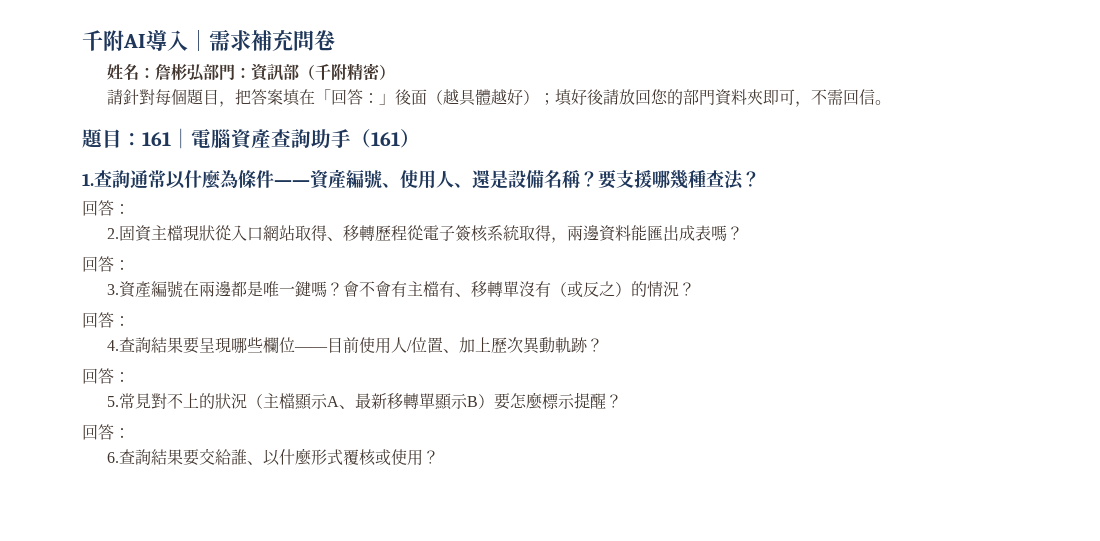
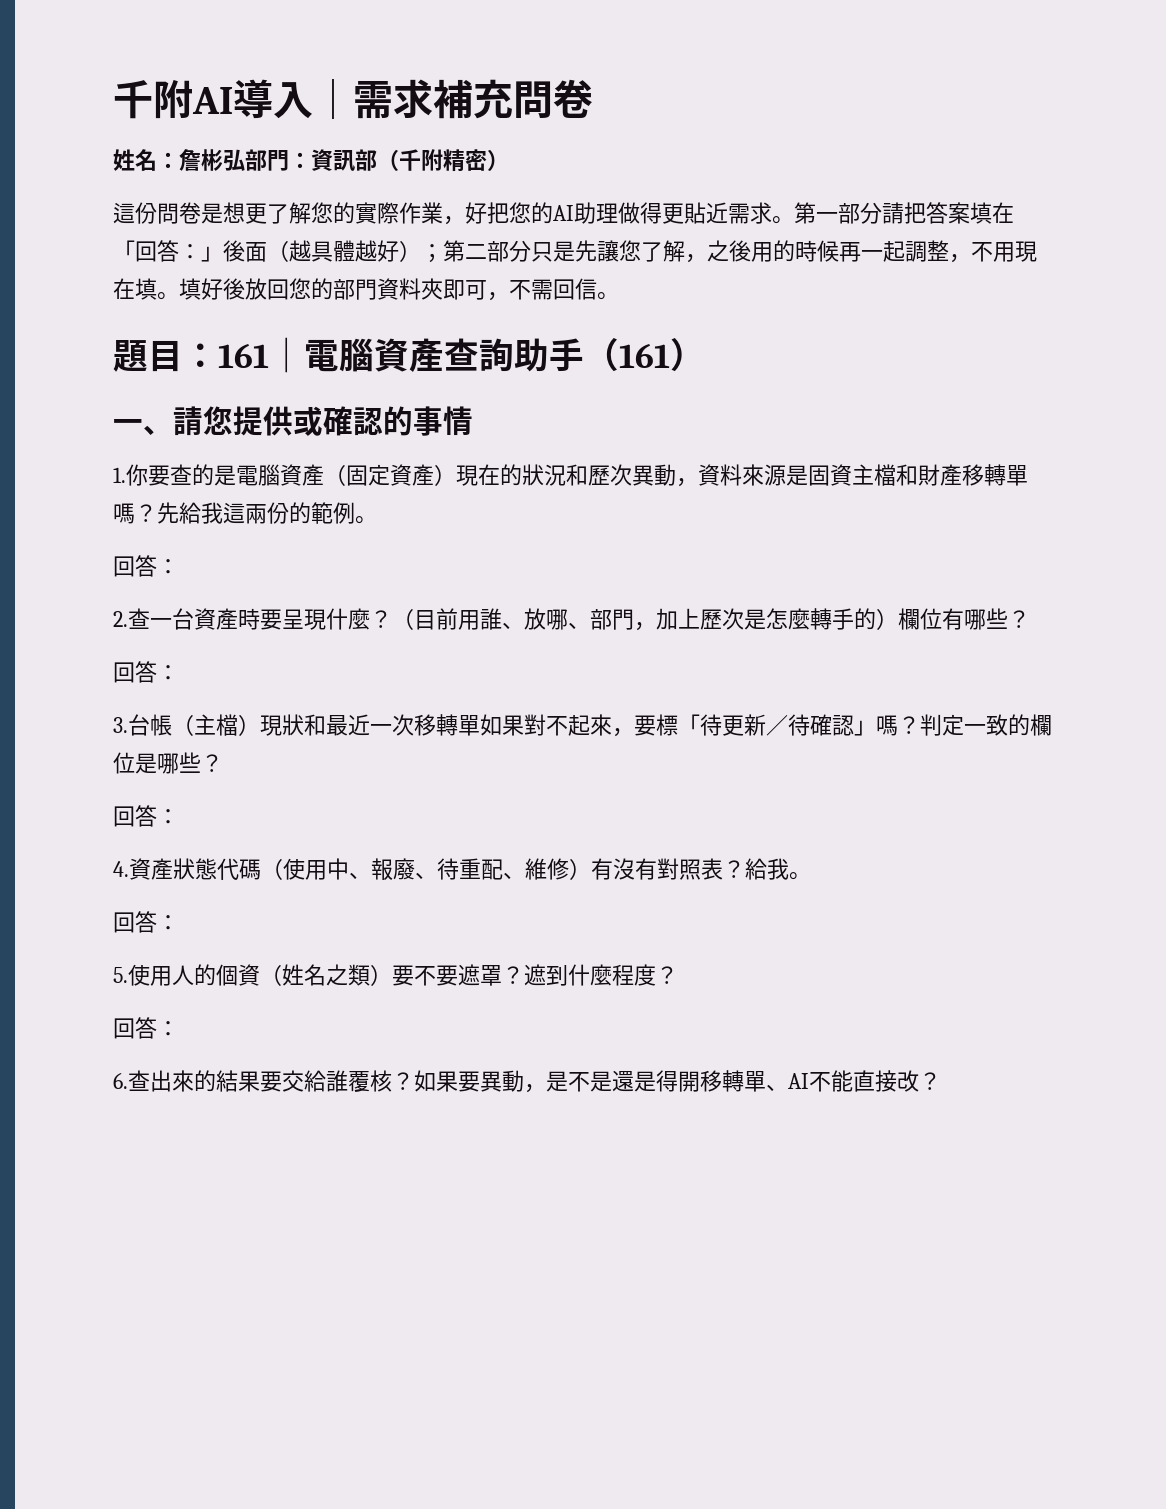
- 請針對每個題目，把答案填在「回答：」後面（越具體越好）；填好後請放回您的部門資料夾即可，不需回信。
+ 這份問卷是想更了解您的實際作業，好把您的AI助理做得更貼近需求。第一部分請把答案填在「回答：」後面（越具體越好）；第二部分只是先讓您了解，之後用的時候再一起調整，不用現在填。填好後放回您的部門資料夾即可，不需回信。
- 1.查詢通常以什麼為條件——資產編號、使用人、還是設備名稱？要支援哪幾種查法？
+ 一、請您提供或確認的事情
+ 1.你要查的是電腦資產（固定資產）現在的狀況和歷次異動，資料來源是固資主檔和財產移轉單嗎？先給我這兩份的範例。
  回答：
- 2.固資主檔現狀從入口網站取得、移轉歷程從電子簽核系統取得，兩邊資料能匯出成表嗎？
+ 2.查一台資產時要呈現什麼？（目前用誰、放哪、部門，加上歷次是怎麼轉手的）欄位有哪些？
  回答：
- 3.資產編號在兩邊都是唯一鍵嗎？會不會有主檔有、移轉單沒有（或反之）的情況？
+ 3.台帳（主檔）現狀和最近一次移轉單如果對不起來，要標「待更新／待確認」嗎？判定一致的欄位是哪些？
  回答：
- 4.查詢結果要呈現哪些欄位——目前使用人/位置、加上歷次異動軌跡？
+ 4.資產狀態代碼（使用中、報廢、待重配、維修）有沒有對照表？給我。
- 5.常見對不上的狀況（主檔顯示A、最新移轉單顯示B）要怎麼標示提醒？
+ 5.使用人的個資（姓名之類）要不要遮罩？遮到什麼程度？
- 6.查詢結果要交給誰、以什麼形式覆核或使用？
+ 6.查出來的結果要交給誰覆核？如果要異動，是不是還是得開移轉單、AI不能直接改？

